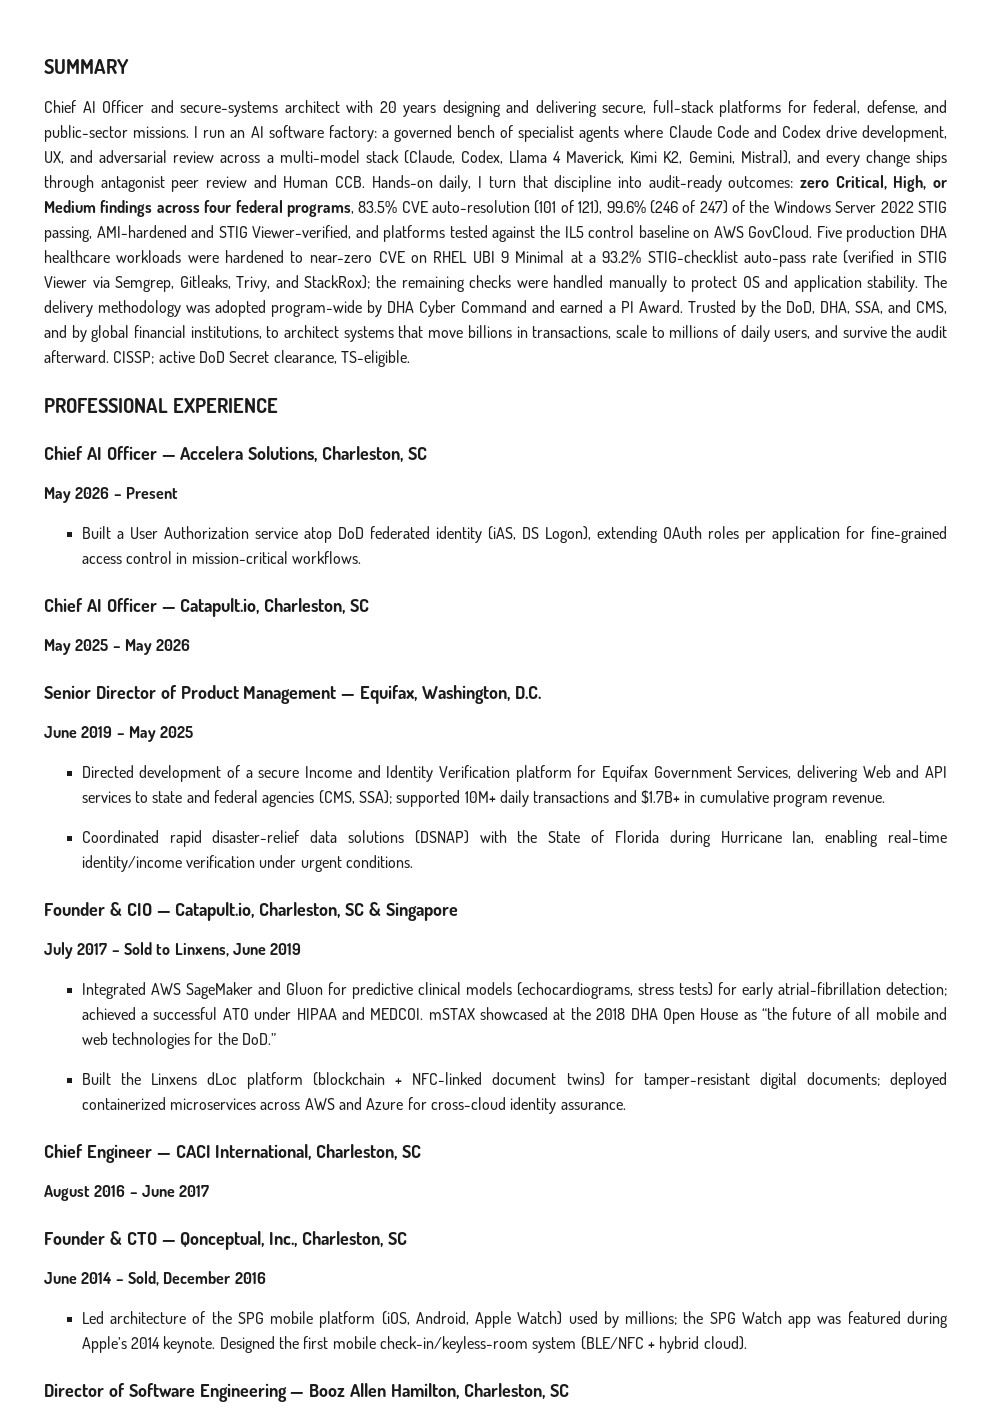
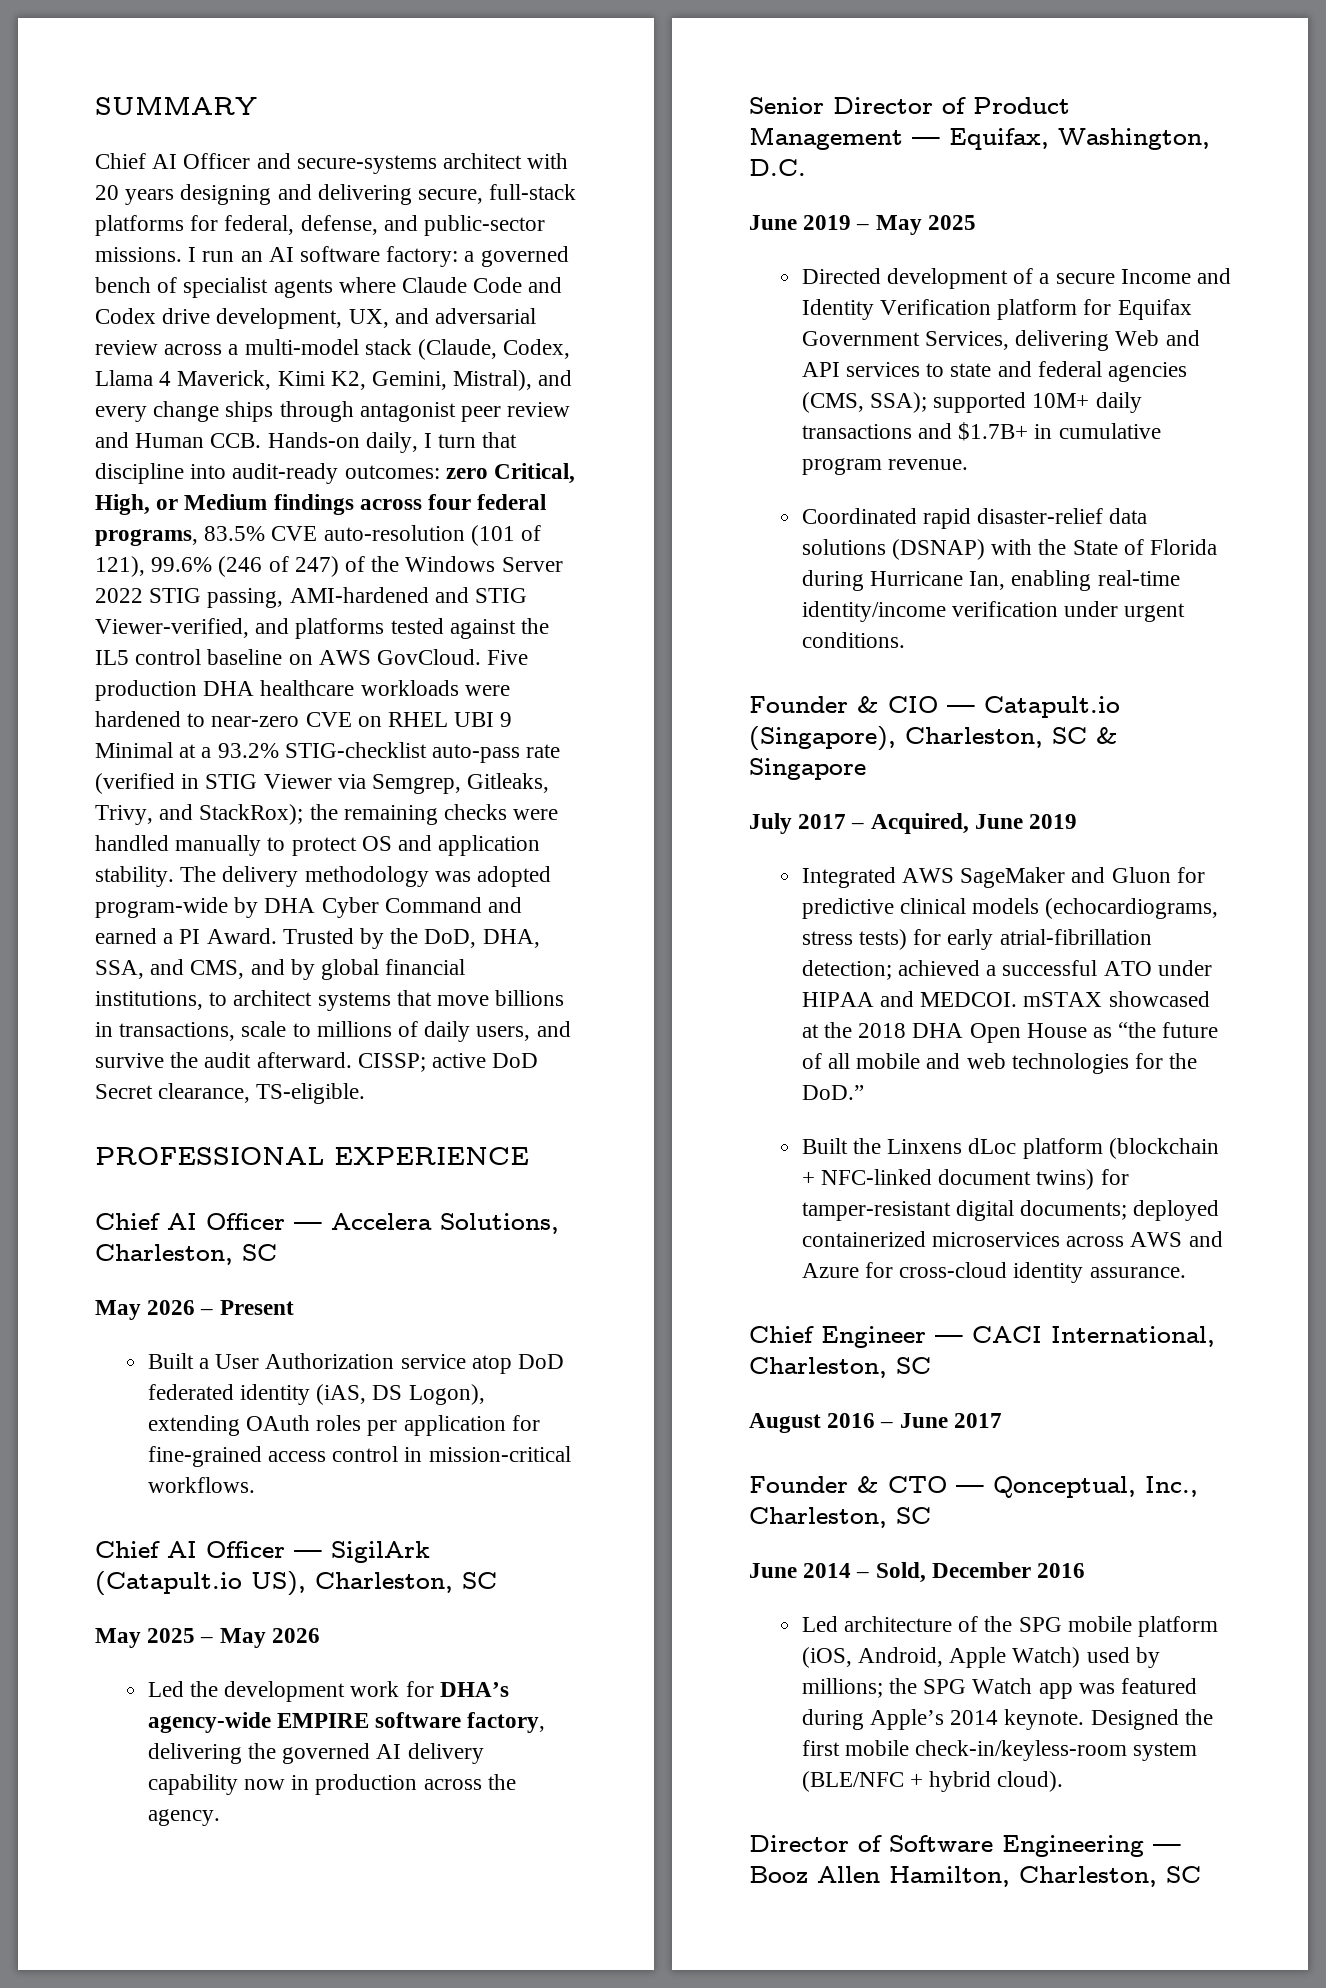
- Chief AI Officer — Catapult.io, Charleston, SC
+ Chief AI Officer — SigilArk (Catapult.io US), Charleston, SC
+ Led the development work for DHA’s agency-wide EMPIRE software factory, delivering the governed AI delivery capability now in production across the agency.
- Founder & CIO — Catapult.io, Charleston, SC & Singapore
+ Founder & CIO — Catapult.io (Singapore), Charleston, SC & Singapore
- July 2017 – Sold to Linxens, June 2019
+ July 2017 – Acquired, June 2019

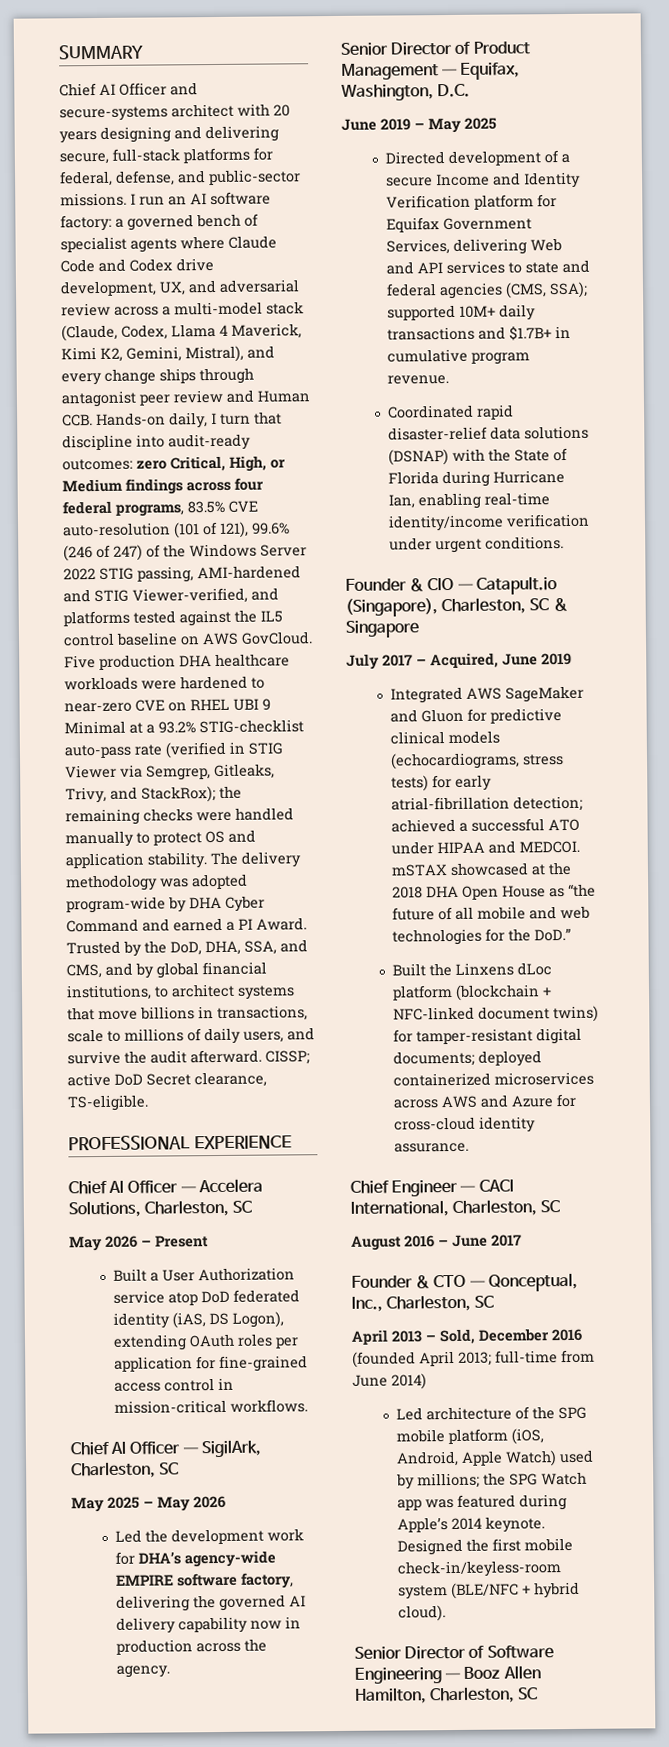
- Chief AI Officer — SigilArk (Catapult.io US), Charleston, SC
+ Chief AI Officer — SigilArk, Charleston, SC
- June 2014 – Sold, December 2016
+ April 2013 – Sold, December 2016 (founded April 2013; full-time from June 2014)
- Director of Software Engineering — Booz Allen Hamilton, Charleston, SC
+ Senior Director of Software Engineering — Booz Allen Hamilton, Charleston, SC

